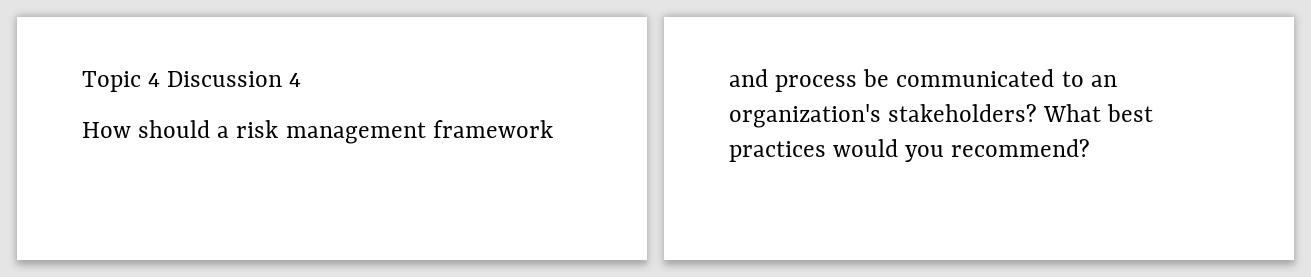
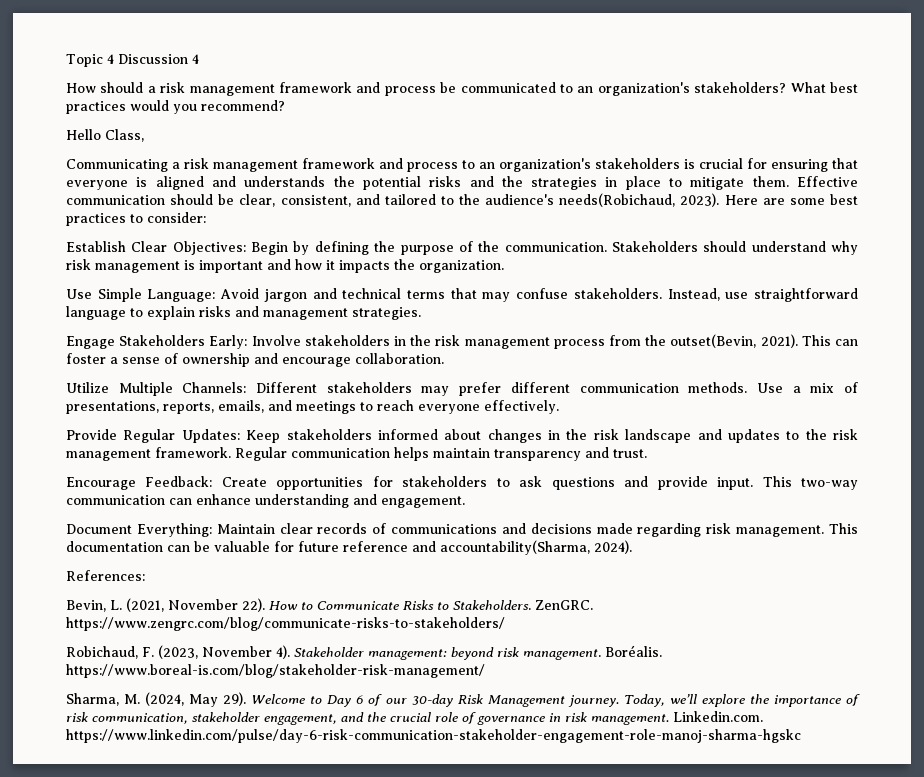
+ Hello Class,
+ Communicating a risk management framework and process to an organization's stakeholders is crucial for ensuring that everyone is aligned and understands the potential risks and the strategies in place to mitigate them. Effective communication should be clear, consistent, and tailored to the audience's needs(Robichaud, 2023). Here are some best practices to consider:
+ Establish Clear Objectives: Begin by defining the purpose of the communication. Stakeholders should understand why risk management is important and how it impacts the organization.
+ Use Simple Language: Avoid jargon and technical terms that may confuse stakeholders. Instead, use straightforward language to explain risks and management strategies.
+ Engage Stakeholders Early: Involve stakeholders in the risk management process from the outset(Bevin, 2021). This can foster a sense of ownership and encourage collaboration.
+ Utilize Multiple Channels: Different stakeholders may prefer different communication methods. Use a mix of presentations, reports, emails, and meetings to reach everyone effectively.
+ Provide Regular Updates: Keep stakeholders informed about changes in the risk landscape and updates to the risk management framework. Regular communication helps maintain transparency and trust.
+ Encourage Feedback: Create opportunities for stakeholders to ask questions and provide input. This two-way communication can enhance understanding and engagement.
+ Document Everything: Maintain clear records of communications and decisions made regarding risk management. This documentation can be valuable for future reference and accountability(Sharma, 2024).
+ References:
+ Bevin, L. (2021, November 22). How to Communicate Risks to Stakeholders. ZenGRC. https://www.zengrc.com/blog/communicate-risks-to-stakeholders/
+ Robichaud, F. (2023, November 4). Stakeholder management: beyond risk management. Boréalis. https://www.boreal-is.com/blog/stakeholder-risk-management/
+ Sharma, M. (2024, May 29). Welcome to Day 6 of our 30-day Risk Management journey. Today, we’ll explore the importance of risk communication, stakeholder engagement, and the crucial role of governance in risk management. Linkedin.com. https://www.linkedin.com/pulse/day-6-risk-communication-stakeholder-engagement-role-manoj-sharma-hgskc

